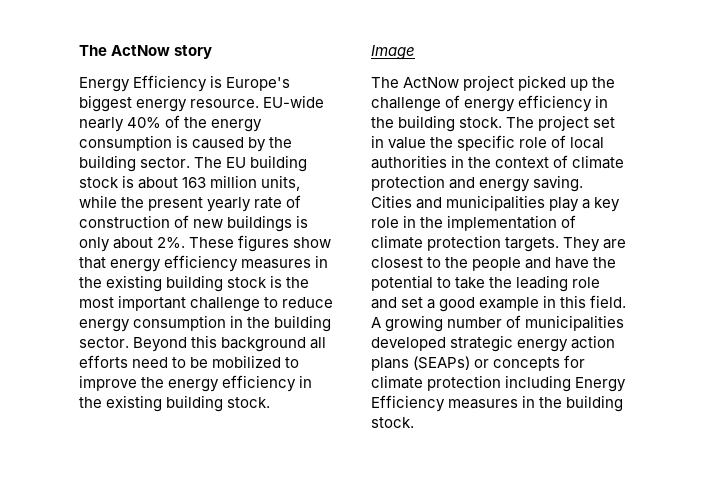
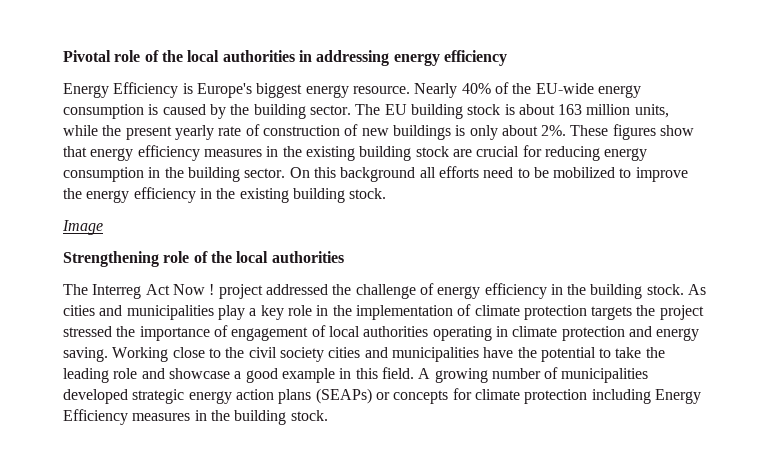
- The ActNow story
+ Pivotal role of the local authorities in addressing energy efficiency
- EU-wide nearly 40% of the energy consumption is caused by the building sector.
+ Nearly 40% of the EU-wide energy consumption is caused by the building sector.
- These figures show that energy efficiency measures in the existing building stock is the most important challenge to reduce energy consumption in the building sector.
+ These figures show that energy efficiency measures in the existing building stock are crucial for reducing energy consumption in the building sector.
- Beyond this background all efforts need to be mobilized to improve the energy efficiency in the existing building stock.
+ On this background all efforts need to be mobilized to improve the energy efficiency in the existing building stock.
- The ActNow project picked up the challenge of energy efficiency in the building stock.
+ Strengthening role of the local authorities
+ The Interreg Act Now ! project addressed the challenge of energy efficiency in the building stock.
- The project set in value the specific role of local authorities in the context of climate protection and energy saving. Cities and municipalities play a key role in the implementation of climate protection targets. They are closest to the people and have the potential to take the leading role and set a good example in this field.
+ As cities and municipalities play a key role in the implementation of climate protection targets the project stressed the importance of engagement of local authorities operating in climate protection and energy saving. Working close to the civil society cities and municipalities have the potential to take the leading role and showcase a good example in this field.

